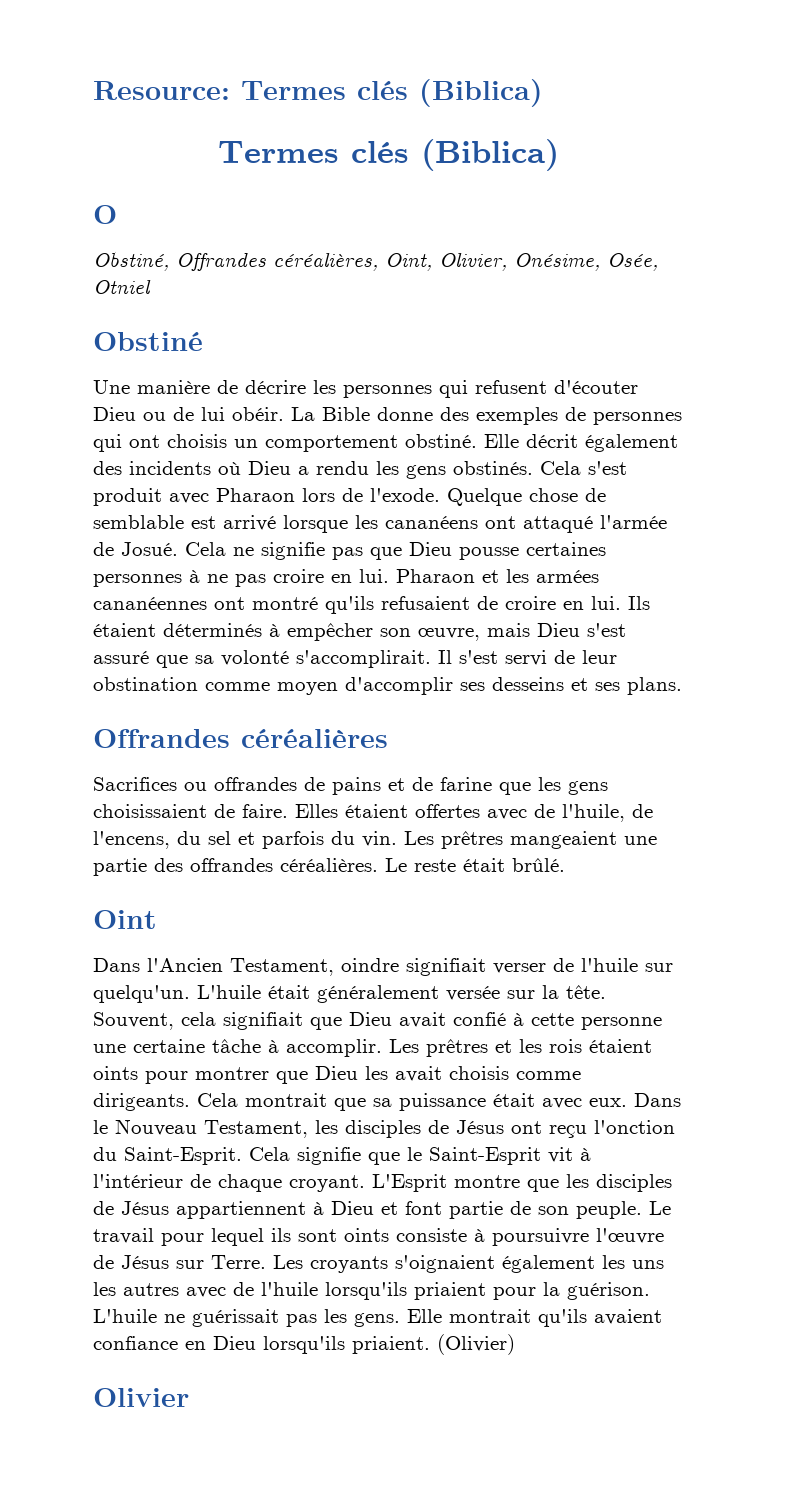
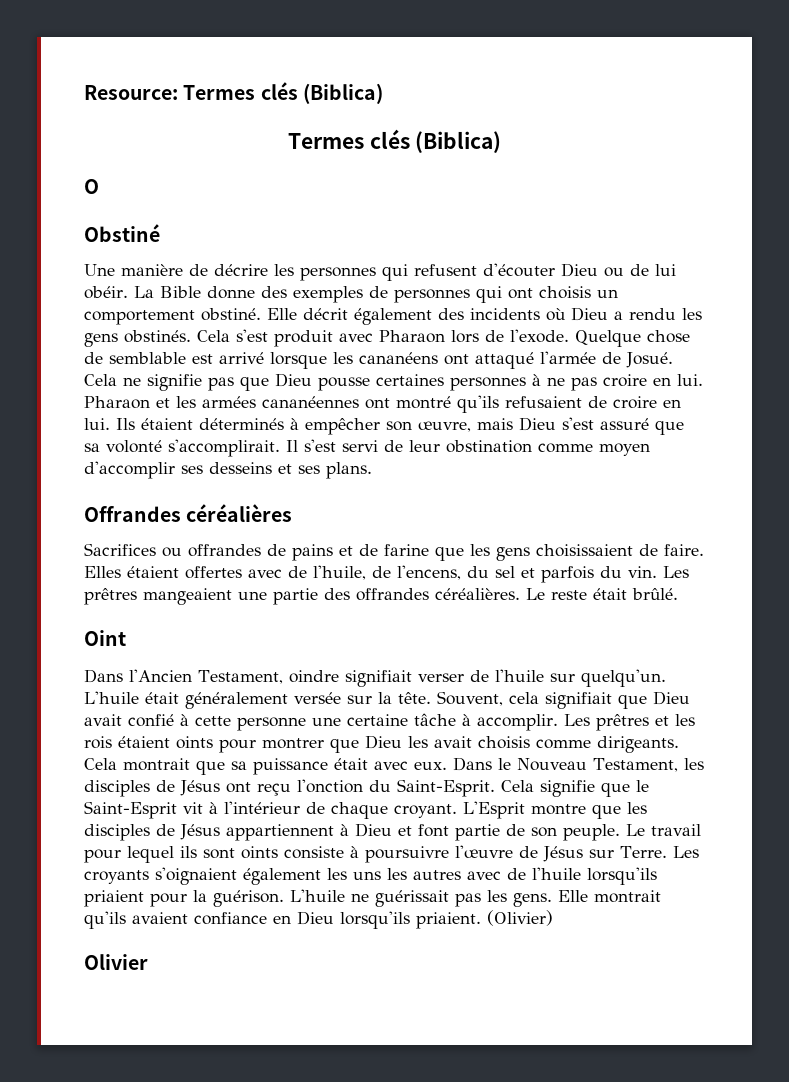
- Obstiné, Offrandes céréalières, Oint, Olivier, Onésime, Osée, Otniel

